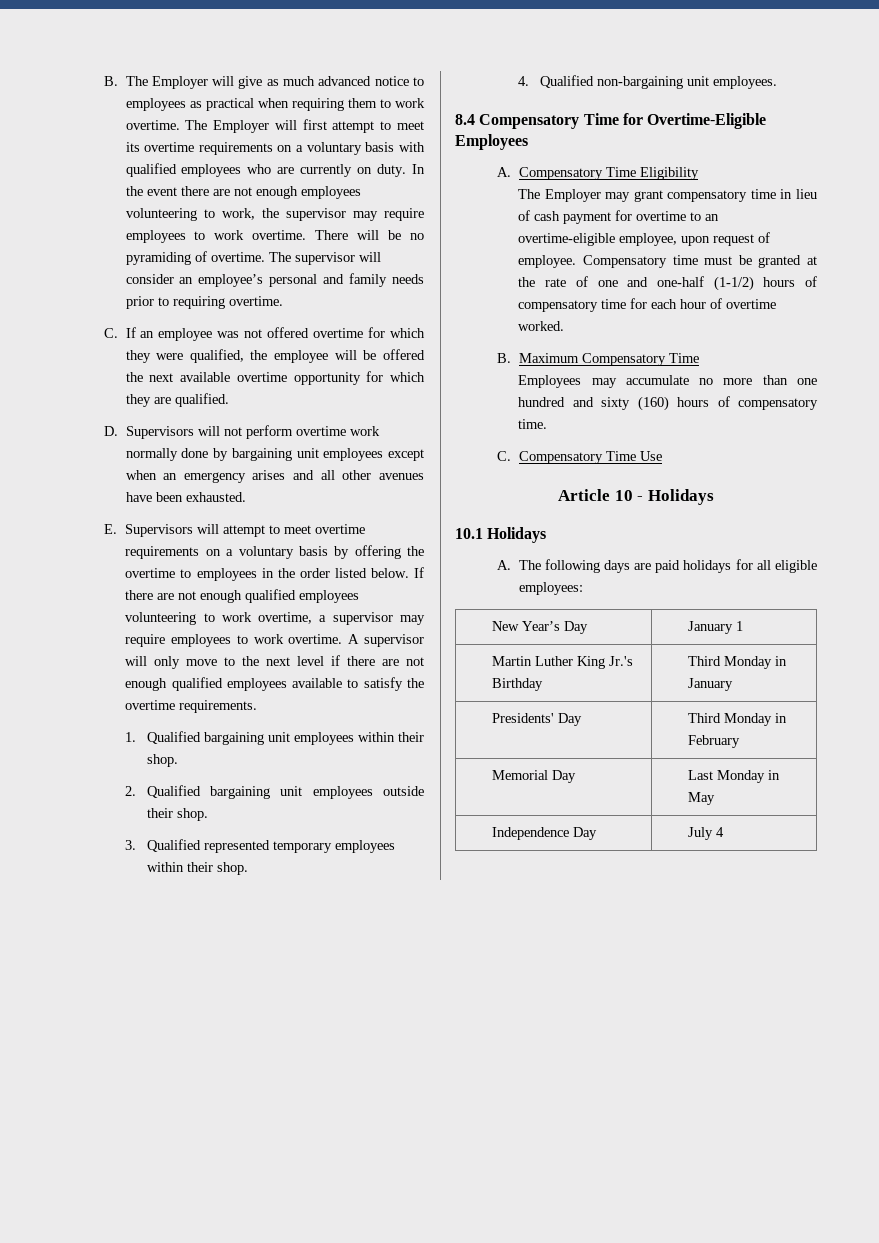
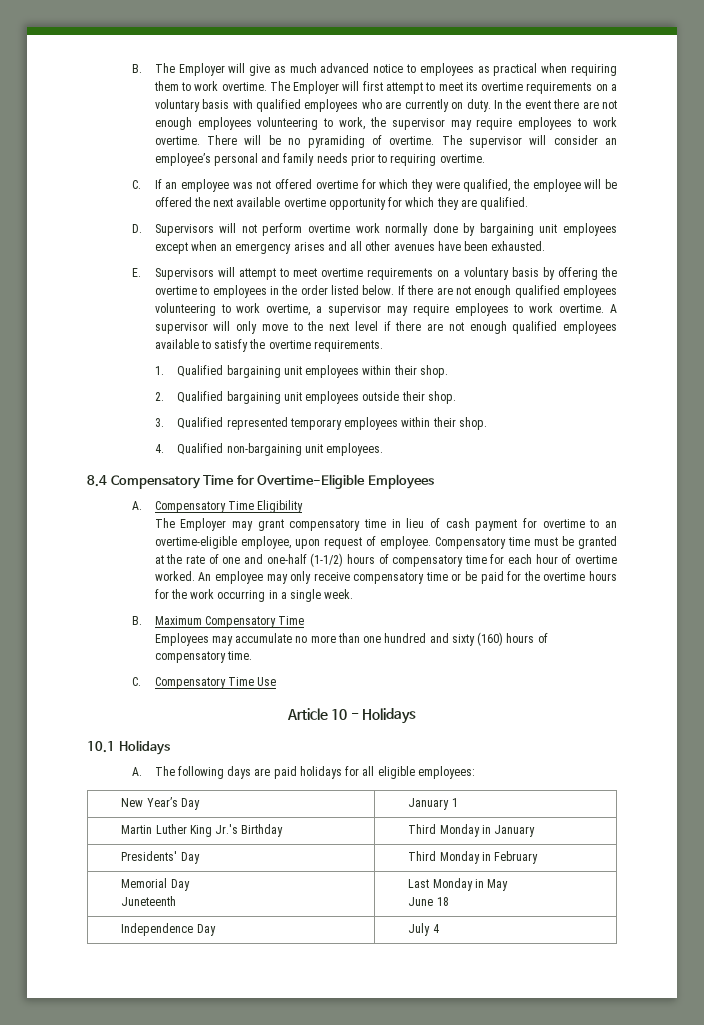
+ An employee may only receive compensatory time or be paid for the overtime hours for the work occurring in a single week.
- Memorial Day | Last Monday in May
+ Memorial Day
+ Juneteenth | Last Monday in May
+ June 18

